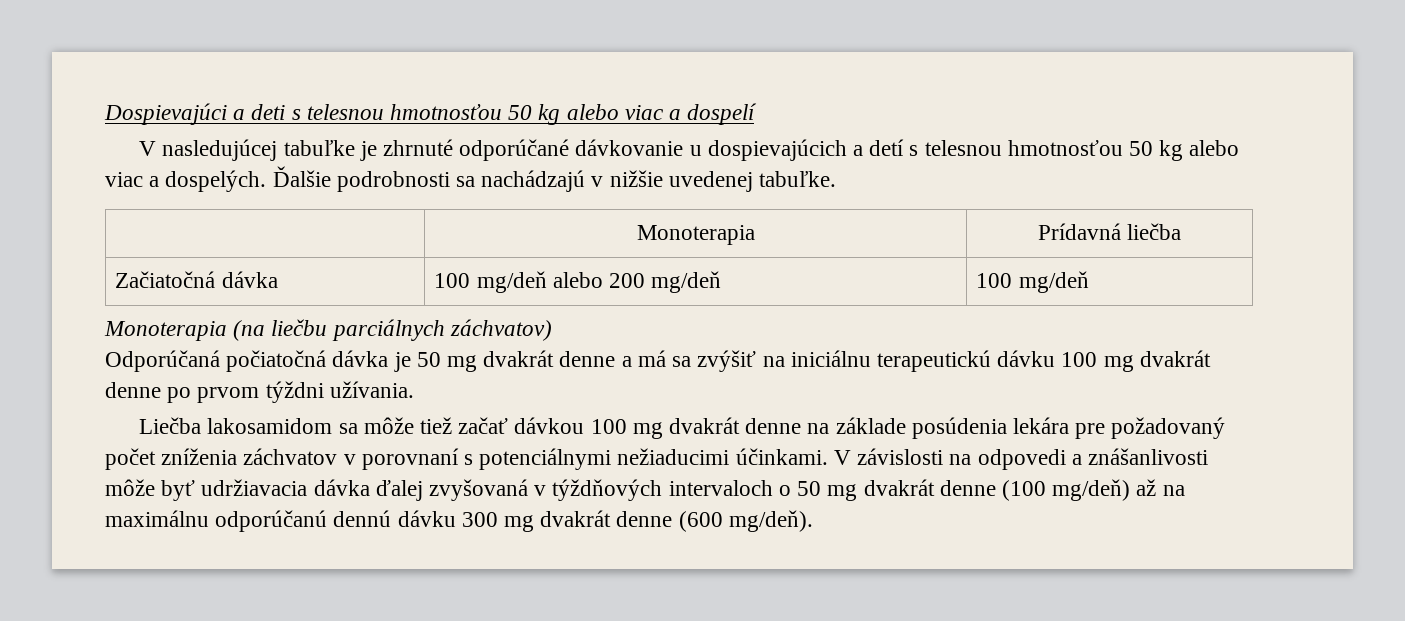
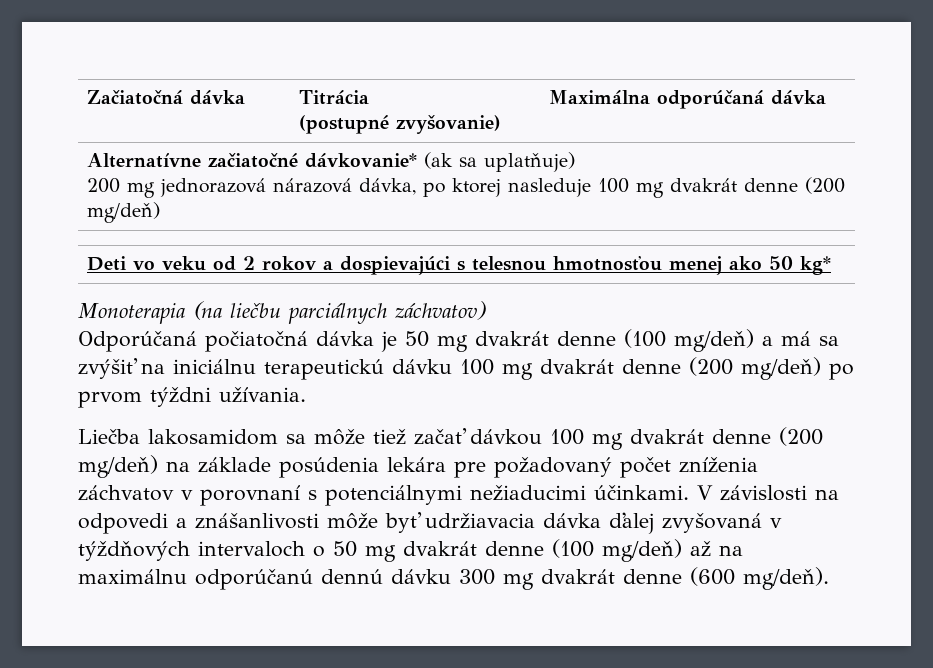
- Dospievajúci a deti s telesnou hmotnosťou 50 kg alebo viac a dospelí
- V nasledujúcej tabuľke je zhrnuté odporúčané dávkovanie u dospievajúcich a detí s telesnou hmotnosťou 50 kg alebo viac a dospelých. Ďalšie podrobnosti sa nachádzajú v nižšie uvedenej tabuľke.
- | Monoterapia | Prídavná liečba
- Začiatočná dávka | 100 mg/deň alebo 200 mg/deň | 100 mg/deň
+ Začiatočná dávka | Titrácia
+ (postupné zvyšovanie) | Maximálna odporúčaná dávka
+ Alternatívne začiatočné dávkovanie* (ak sa uplatňuje)
+ 200 mg jednorazová nárazová dávka, po ktorej nasleduje 100 mg dvakrát denne (200 mg/deň)
+ Deti vo veku od 2 rokov a dospievajúci s telesnou hmotnosťou menej ako 50 kg*
- Odporúčaná počiatočná dávka je 50 mg dvakrát denne a má sa zvýšiť na iniciálnu terapeutickú dávku 100 mg dvakrát denne po prvom týždni užívania.
+ Odporúčaná počiatočná dávka je 50 mg dvakrát denne (100 mg/deň) a má sa zvýšiť na iniciálnu terapeutickú dávku 100 mg dvakrát denne (200 mg/deň) po prvom týždni užívania.
- Liečba lakosamidom sa môže tiež začať dávkou 100 mg dvakrát denne na základe posúdenia lekára pre požadovaný počet zníženia záchvatov v porovnaní s potenciálnymi nežiaducimi účinkami.
+ Liečba lakosamidom sa môže tiež začať dávkou 100 mg dvakrát denne (200 mg/deň) na základe posúdenia lekára pre požadovaný počet zníženia záchvatov v porovnaní s potenciálnymi nežiaducimi účinkami.

